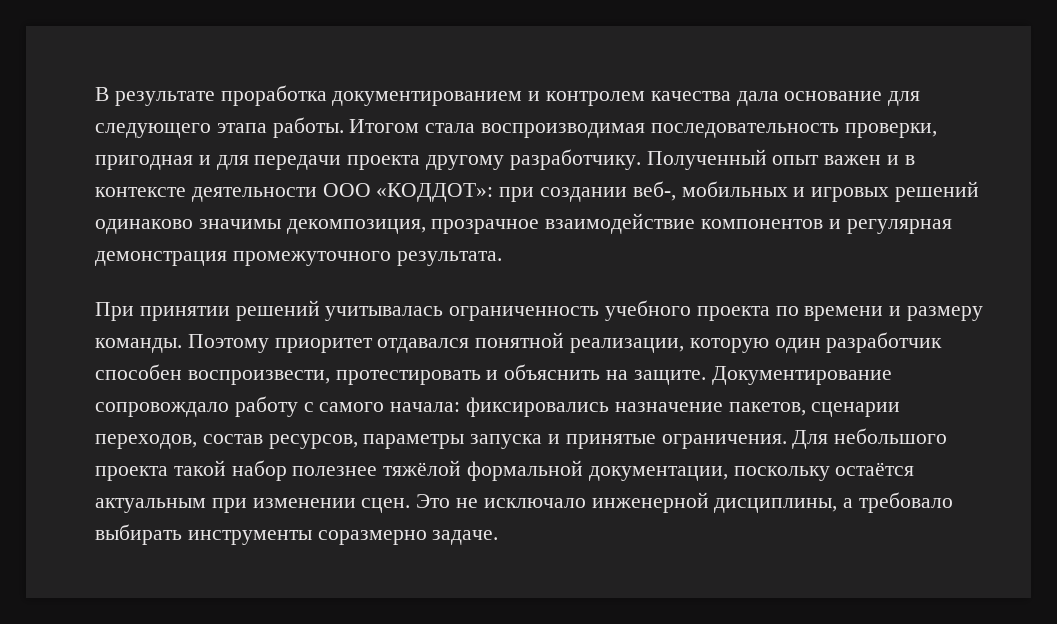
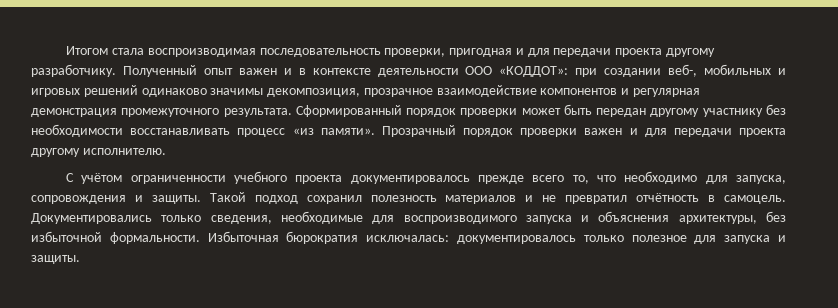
- В результате проработка документированием и контролем качества дала основание для следующего этапа работы.
- Полученный опыт важен и в контексте деятельности ООО «КОДДОТ»: при создании веб-, мобильных и игровых решений одинаково значимы декомпозиция, прозрачное взаимодействие компонентов и регулярная демонстрация промежуточного результата.
- При принятии решений учитывалась ограниченность учебного проекта по времени и размеру команды. Поэтому приоритет отдавался понятной реализации, которую один разработчик способен воспроизвести, протестировать и объяснить на защите. Документирование сопровождало работу с самого начала: фиксировались назначение пакетов, сценарии переходов, состав ресурсов, параметры запуска и принятые ограничения. Для небольшого проекта такой набор полезнее тяжёлой формальной документации, поскольку остаётся актуальным при изменении сцен. Это не исключало инженерной дисциплины, а требовало выбирать инструменты соразмерно задаче.
+ Полученный опыт важен и в контексте деятельности ООО «КОДДОТ»: при создании веб-, мобильных и игровых решений одинаково значимы декомпозиция, прозрачное взаимодействие компонентов и регулярная демонстрация промежуточного результата. Сформированный порядок проверки может быть передан другому участнику без необходимости восстанавливать процесс «из памяти». Прозрачный порядок проверки важен и для передачи проекта другому исполнителю.
+ С учётом ограниченности учебного проекта документировалось прежде всего то, что необходимо для запуска, сопровождения и защиты. Такой подход сохранил полезность материалов и не превратил отчётность в самоцель. Документировались только сведения, необходимые для воспроизводимого запуска и объяснения архитектуры, без избыточной формальности. Избыточная бюрократия исключалась: документировалось только полезное для запуска и защиты.

